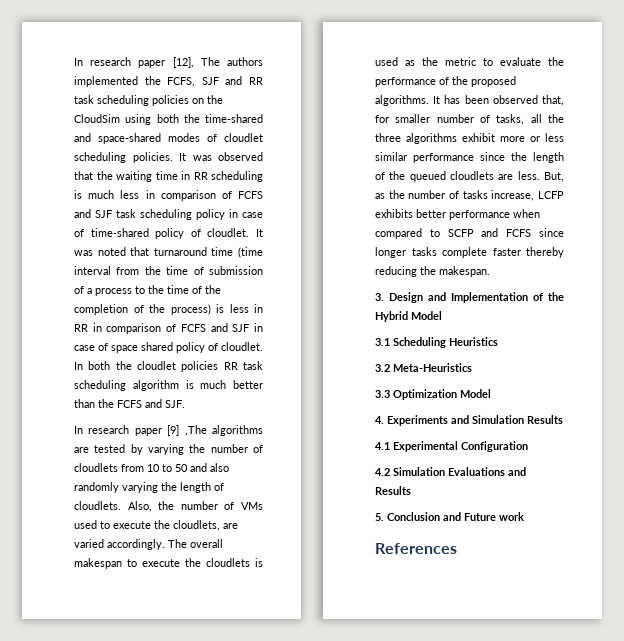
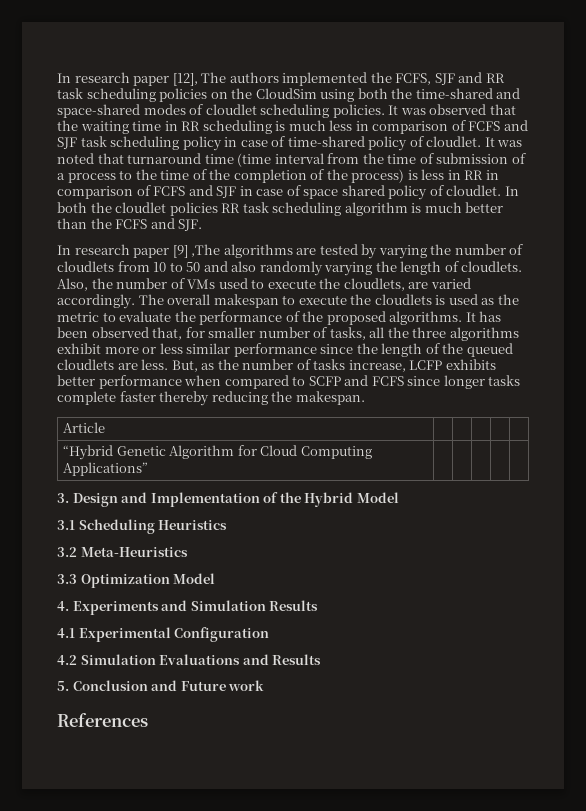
+ Article | | | | |
+ “Hybrid Genetic Algorithm for Cloud Computing Applications” | | | | |

